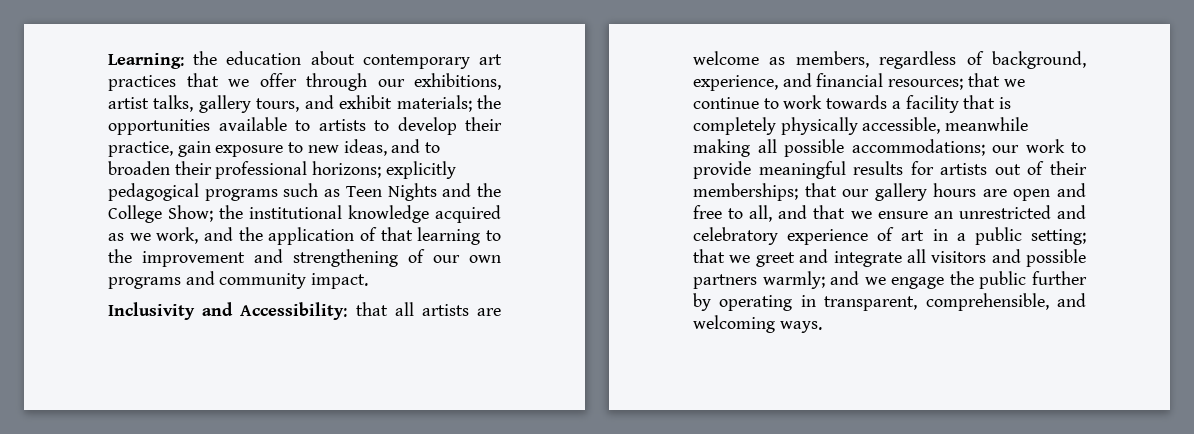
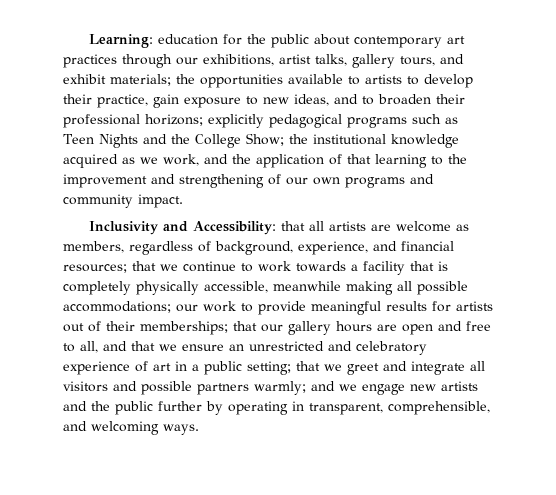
- the education about contemporary art practices that we offer through our exhibitions, artist talks, gallery tours, and exhibit materials;
+ education for the public about contemporary art practices through our exhibitions, artist talks, gallery tours, and exhibit materials;
- and we engage the public further by operating in transparent, comprehensible, and welcoming ways.
+ and we engage new artists and the public further by operating in transparent, comprehensible, and welcoming ways.

